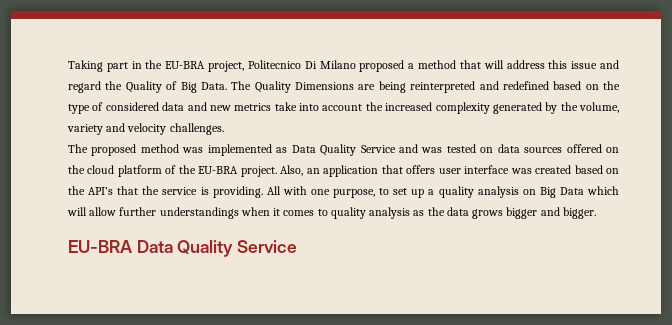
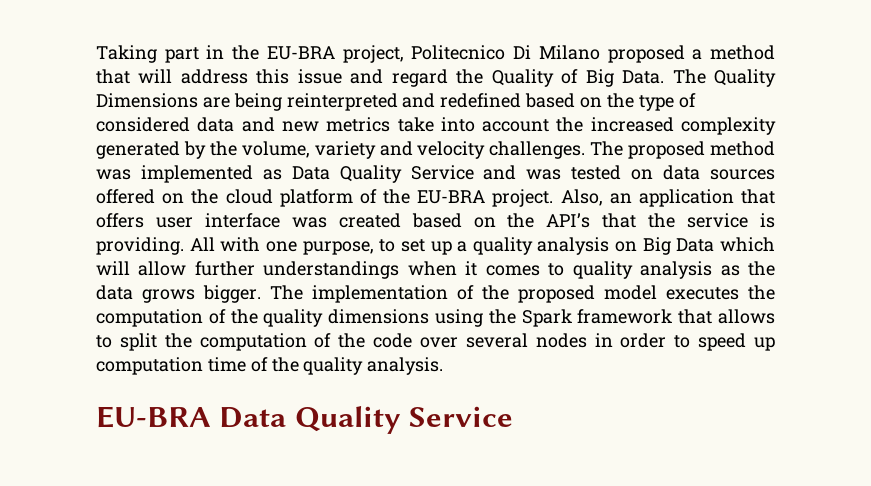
- The Quality Dimensions are being reinterpreted and redefined based on the type of considered data and new metrics take into account the increased complexity generated by the volume, variety and velocity challenges.
- The proposed method was implemented as Data Quality Service and was tested on data sources offered on the cloud platform of the EU-BRA project.
+ The Quality Dimensions are being reinterpreted and redefined based on the type of considered data and new metrics take into account the increased complexity generated by the volume, variety and velocity challenges. The proposed method was implemented as Data Quality Service and was tested on data sources offered on the cloud platform of the EU-BRA project.
- All with one purpose, to set up a quality analysis on Big Data which will allow further understandings when it comes to quality analysis as the data grows bigger and bigger.
+ All with one purpose, to set up a quality analysis on Big Data which will allow further understandings when it comes to quality analysis as the data grows bigger. The implementation of the proposed model executes the computation of the quality dimensions using the Spark framework that allows to split the computation of the code over several nodes in order to speed up computation time of the quality analysis.

